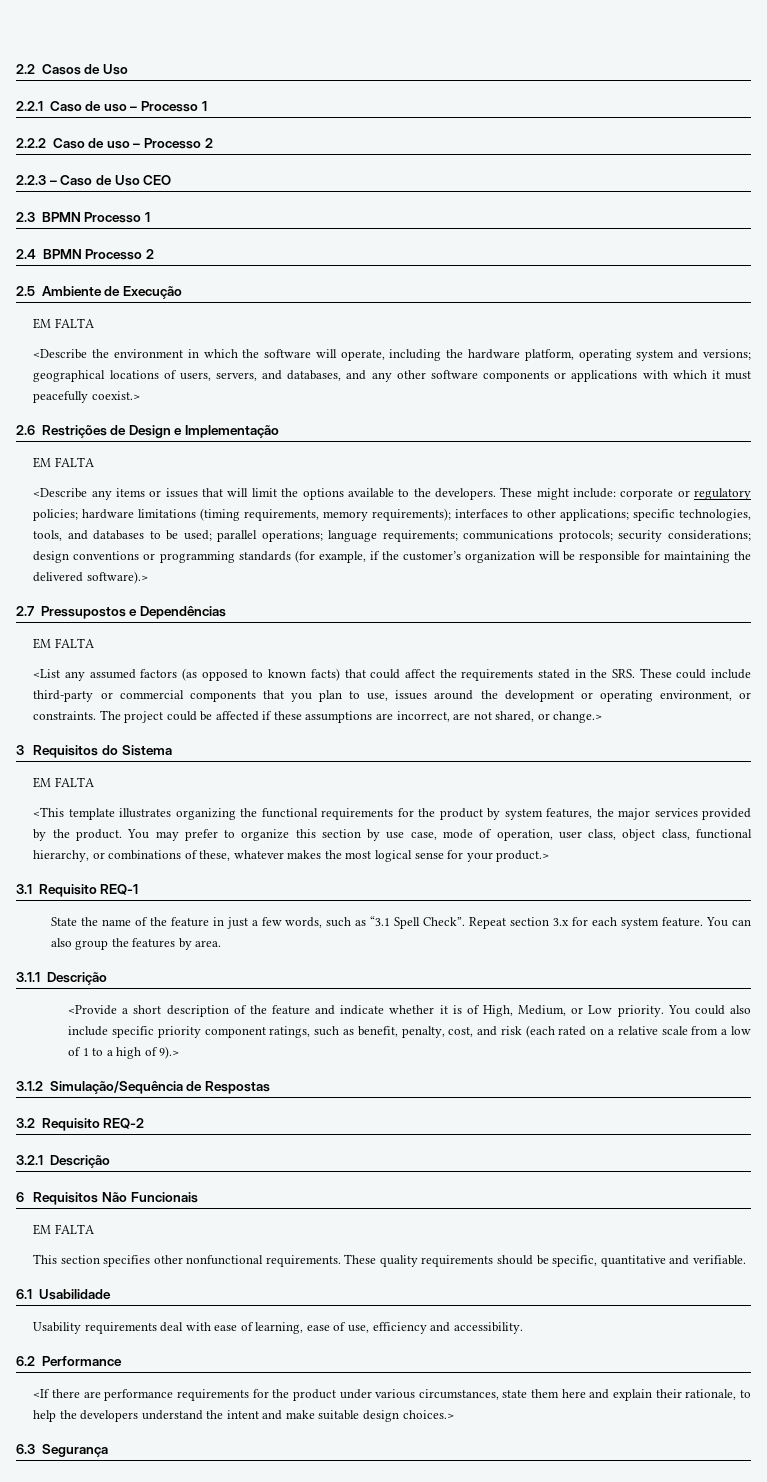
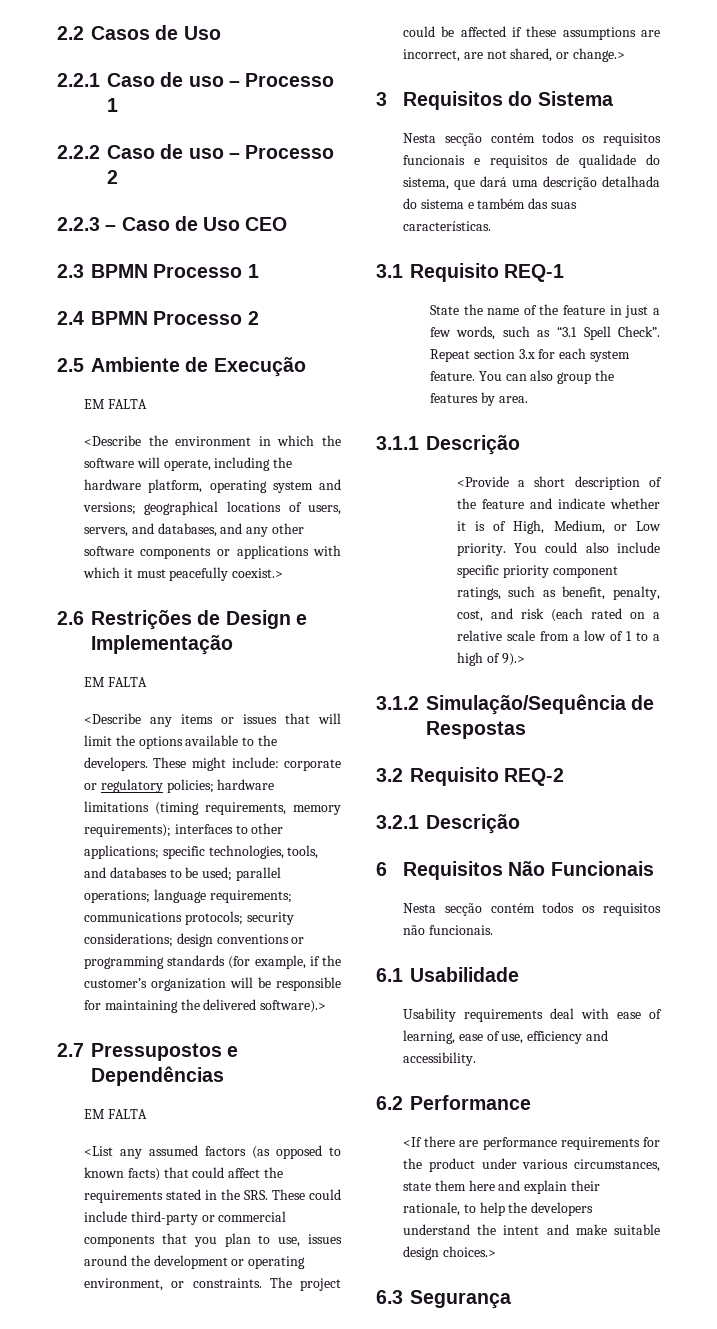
  3 Requisitos do Sistema
- EM FALTA
- <This template illustrates organizing the functional requirements for the product by system features, the major services provided by the product. You may prefer to organize this section by use case, mode of operation, user class, object class, functional hierarchy, or combinations of these, whatever makes the most logical sense for your product.>
+ Nesta secção contém todos os requisitos funcionais e requisitos de qualidade do sistema, que dará uma descrição detalhada do sistema e também das suas características.
  6 Requisitos Não Funcionais
- EM FALTA
- This section specifies other nonfunctional requirements. These quality requirements should be specific, quantitative and verifiable.
+ Nesta secção contém todos os requisitos não funcionais.

